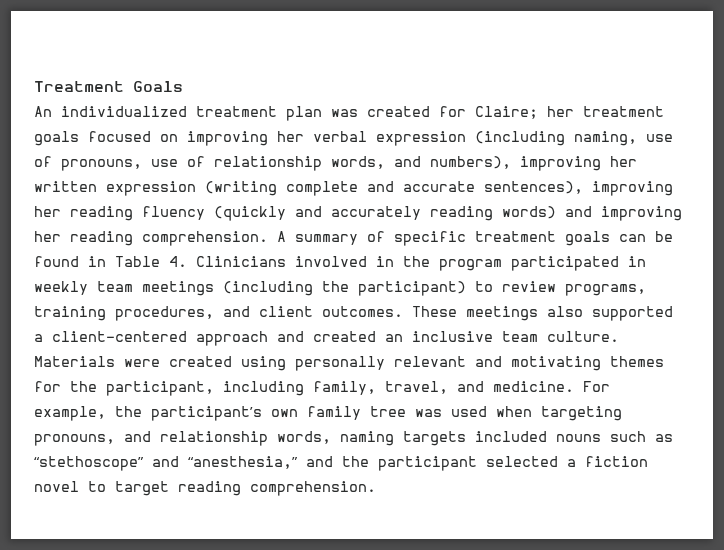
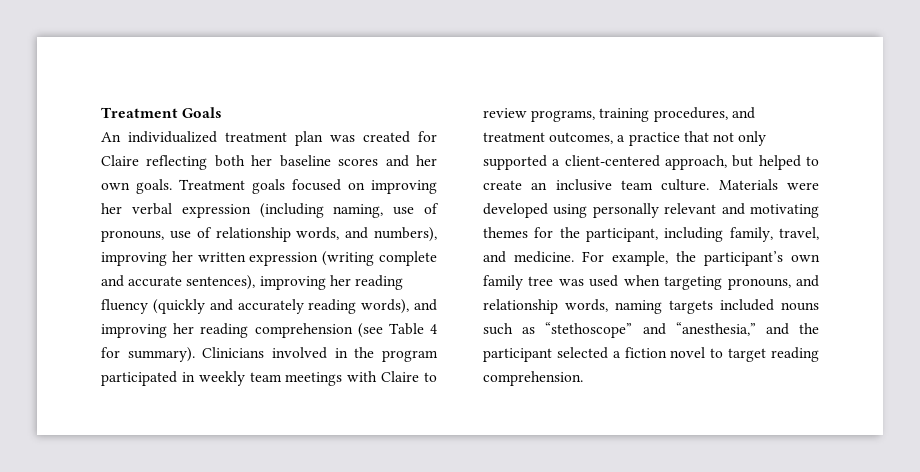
- An individualized treatment plan was created for Claire; her treatment goals focused on improving her verbal expression (including naming, use of pronouns, use of relationship words, and numbers), improving her written expression (writing complete and accurate sentences), improving her reading fluency (quickly and accurately reading words) and improving her reading comprehension. A summary of specific treatment goals can be found in Table 4. Clinicians involved in the program participated in weekly team meetings (including the participant) to review programs, training procedures, and client outcomes. These meetings also supported a client-centered approach and created an inclusive team culture.
+ An individualized treatment plan was created for Claire reflecting both her baseline scores and her own goals. Treatment goals focused on improving her verbal expression (including naming, use of pronouns, use of relationship words, and numbers), improving her written expression (writing complete and accurate sentences), improving her reading fluency (quickly and accurately reading words), and improving her reading comprehension (see Table 4 for summary). Clinicians involved in the program participated in weekly team meetings with Claire to review programs, training procedures, and treatment outcomes, a practice that not only supported a client-centered approach, but helped to create an inclusive team culture.
- Materials were created using personally relevant and motivating themes for the participant, including family, travel, and medicine.
+ Materials were developed using personally relevant and motivating themes for the participant, including family, travel, and medicine.

